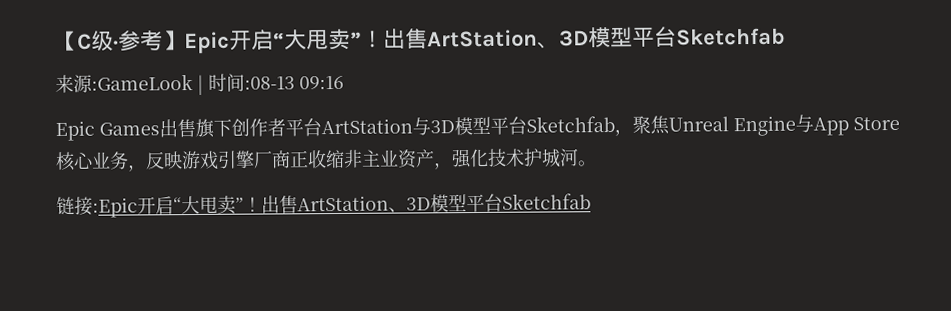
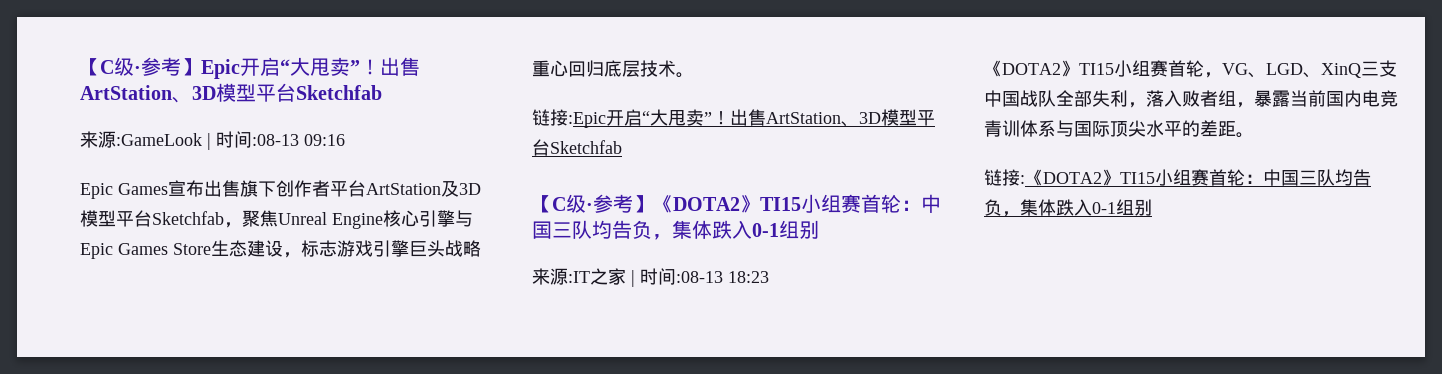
- Epic Games出售旗下创作者平台ArtStation与3D模型平台Sketchfab，聚焦Unreal Engine与App Store核心业务，反映游戏引擎厂商正收缩非主业资产，强化技术护城河。
+ Epic Games宣布出售旗下创作者平台ArtStation及3D模型平台Sketchfab，聚焦Unreal Engine核心引擎与Epic Games Store生态建设，标志游戏引擎巨头战略重心回归底层技术。
+ 【C级·参考】《DOTA2》TI15小组赛首轮：中国三队均告负，集体跌入0-1组别
+ 来源:IT之家 | 时间:08-13 18:23
+ 《DOTA2》TI15小组赛首轮，VG、LGD、XinQ三支中国战队全部失利，落入败者组，暴露当前国内电竞青训体系与国际顶尖水平的差距。
+ 链接:《DOTA2》TI15小组赛首轮：中国三队均告负，集体跌入0-1组别

